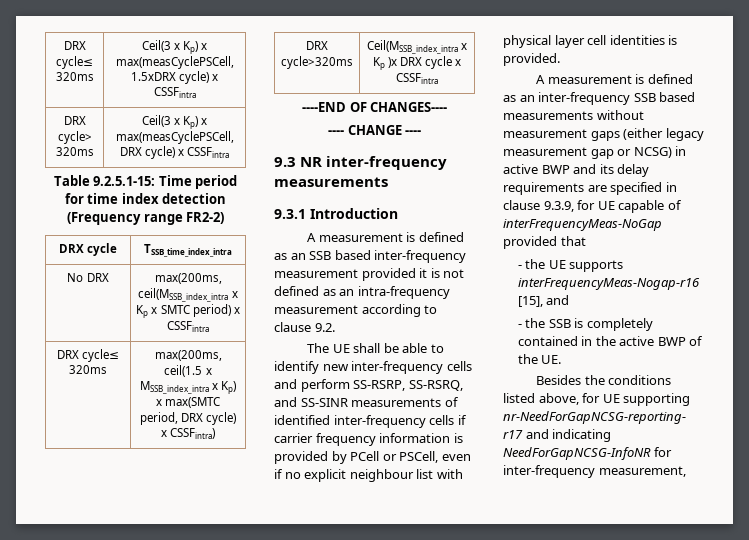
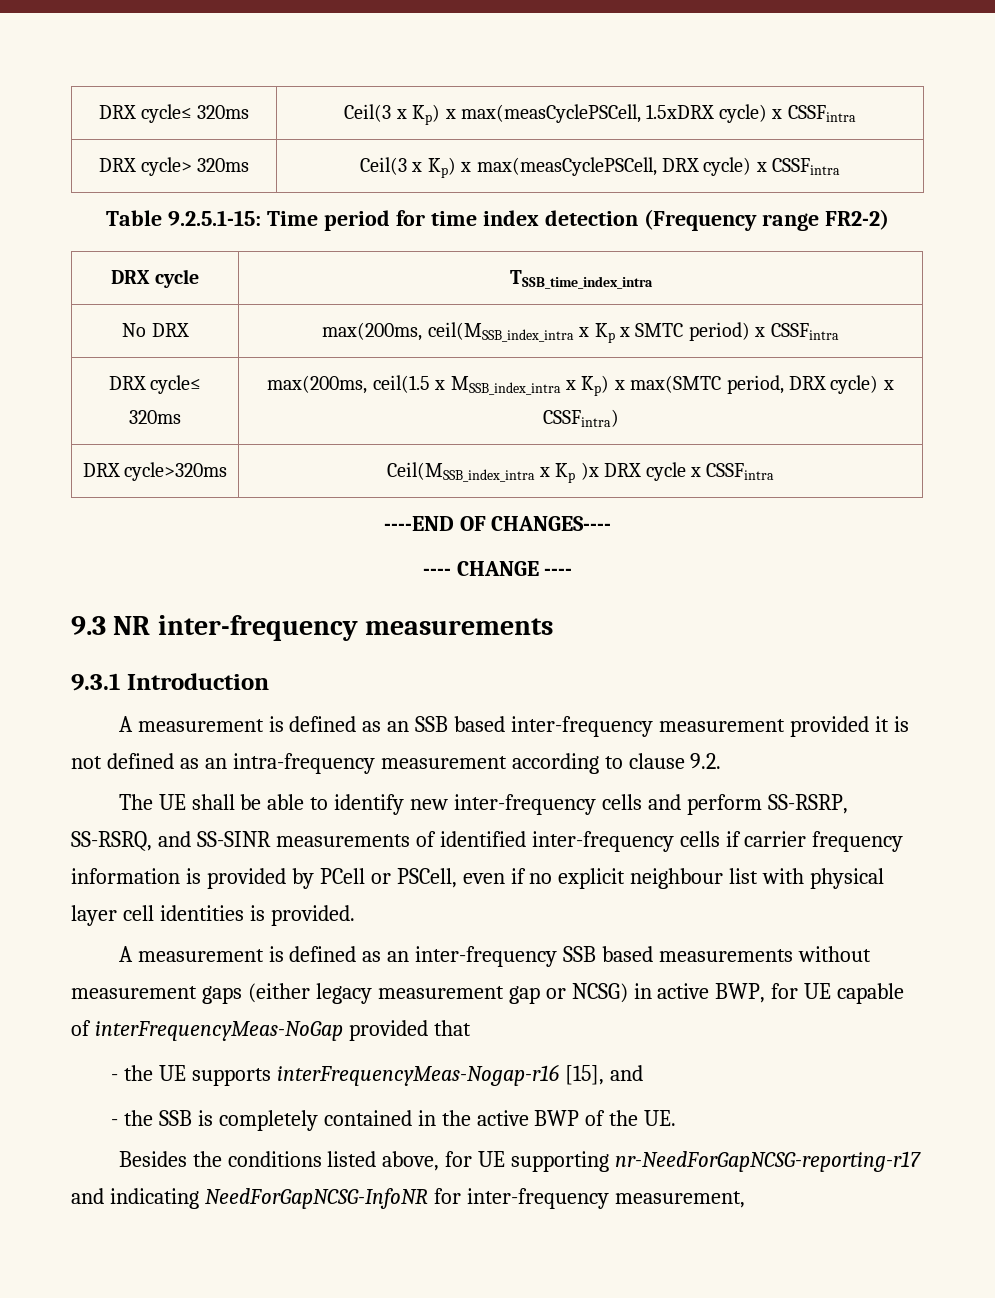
- A measurement is defined as an inter-frequency SSB based measurements without measurement gaps (either legacy measurement gap or NCSG) in active BWP and its delay requirements are specified in clause 9.3.9, for UE capable of interFrequencyMeas-NoGap provided that
+ A measurement is defined as an inter-frequency SSB based measurements without measurement gaps (either legacy measurement gap or NCSG) in active BWP, for UE capable of interFrequencyMeas-NoGap provided that

